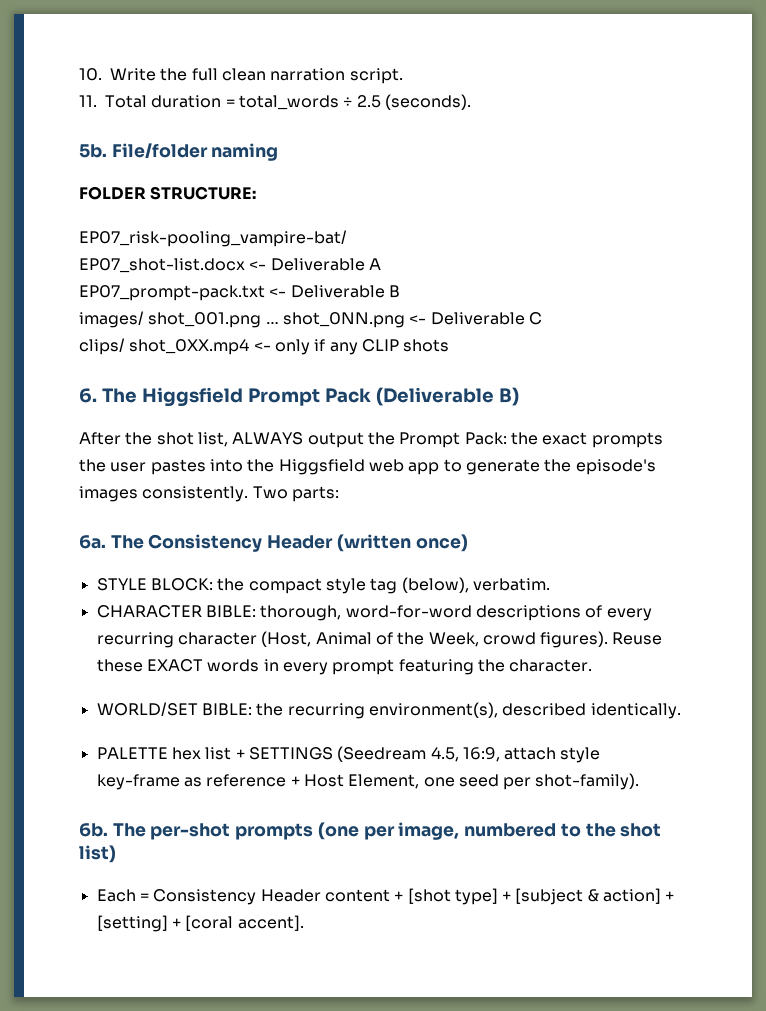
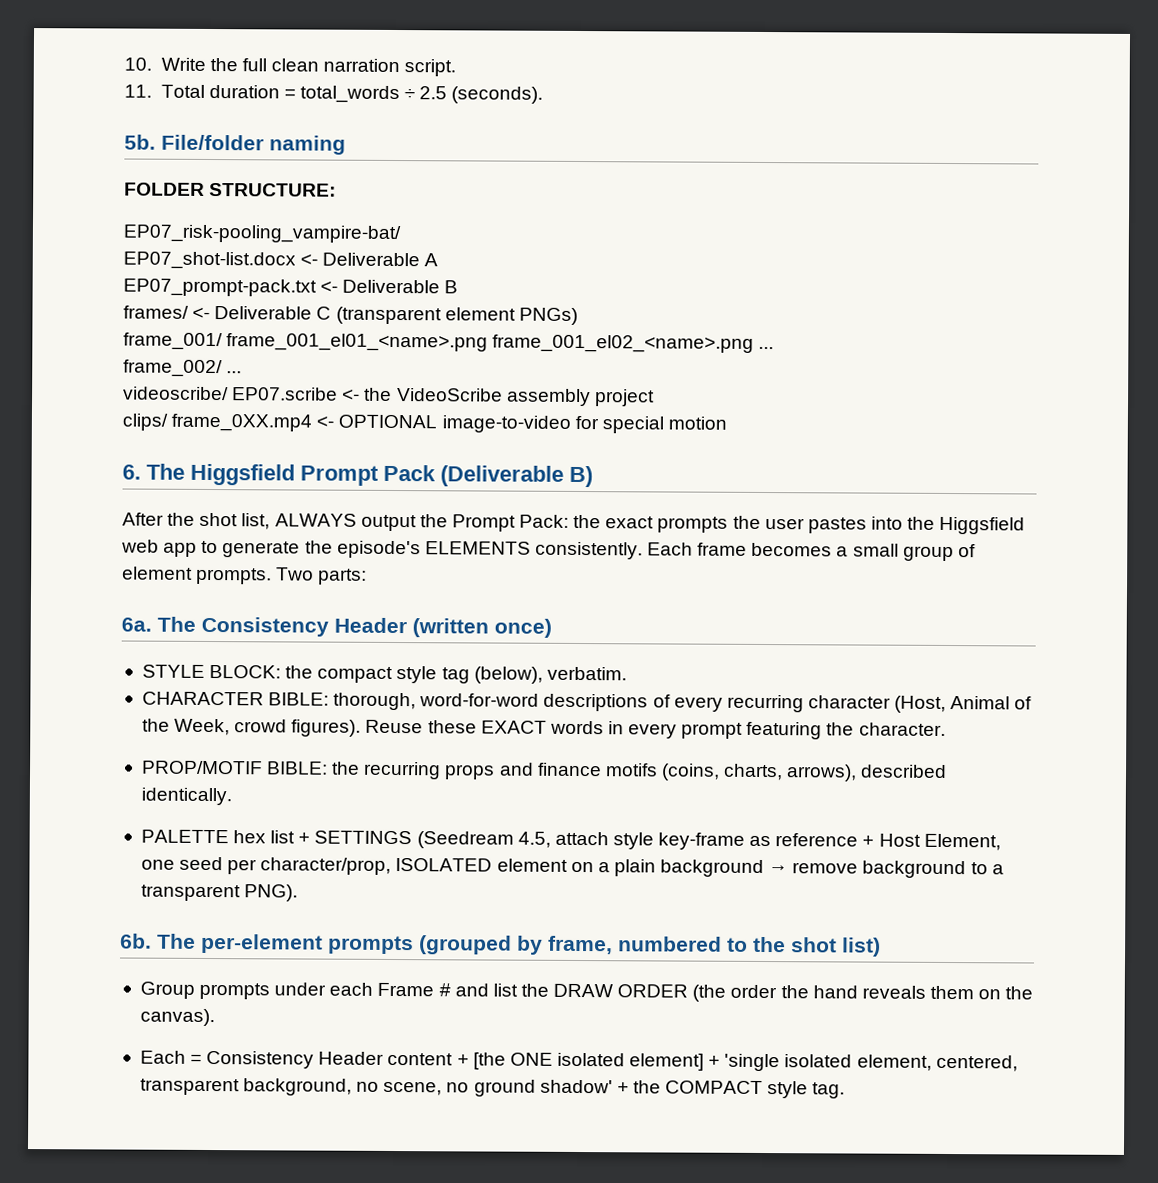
- images/ shot_001.png … shot_0NN.png <- Deliverable C
- clips/ shot_0XX.mp4 <- only if any CLIP shots
+ frames/ <- Deliverable C (transparent element PNGs)
+ frame_001/ frame_001_el01_<name>.png frame_001_el02_<name>.png ...
+ frame_002/ ...
+ videoscribe/ EP07.scribe <- the VideoScribe assembly project
+ clips/ frame_0XX.mp4 <- OPTIONAL image-to-video for special motion
- After the shot list, ALWAYS output the Prompt Pack: the exact prompts the user pastes into the Higgsfield web app to generate the episode's images consistently.
+ After the shot list, ALWAYS output the Prompt Pack: the exact prompts the user pastes into the Higgsfield web app to generate the episode's ELEMENTS consistently. Each frame becomes a small group of element prompts.
- WORLD/SET BIBLE: the recurring environment(s), described identically.
+ PROP/MOTIF BIBLE: the recurring props and finance motifs (coins, charts, arrows), described identically.
- PALETTE hex list + SETTINGS (Seedream 4.5, 16:9, attach style key-frame as reference + Host Element, one seed per shot-family).
- 6b. The per-shot prompts (one per image, numbered to the shot list)
+ PALETTE hex list + SETTINGS (Seedream 4.5, attach style key-frame as reference + Host Element, one seed per character/prop, ISOLATED element on a plain background → remove background to a transparent PNG).
+ 6b. The per-element prompts (grouped by frame, numbered to the shot list)
+ Group prompts under each Frame # and list the DRAW ORDER (the order the hand reveals them on the canvas).
- Each = Consistency Header content + [shot type] + [subject & action] + [setting] + [coral accent].
+ Each = Consistency Header content + [the ONE isolated element] + 'single isolated element, centered, transparent background, no scene, no ground shadow' + the COMPACT style tag.

